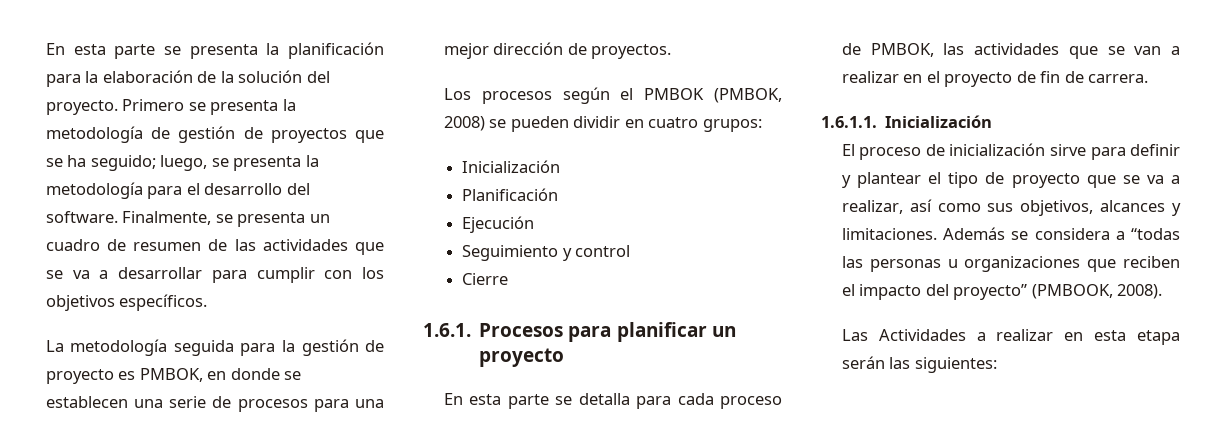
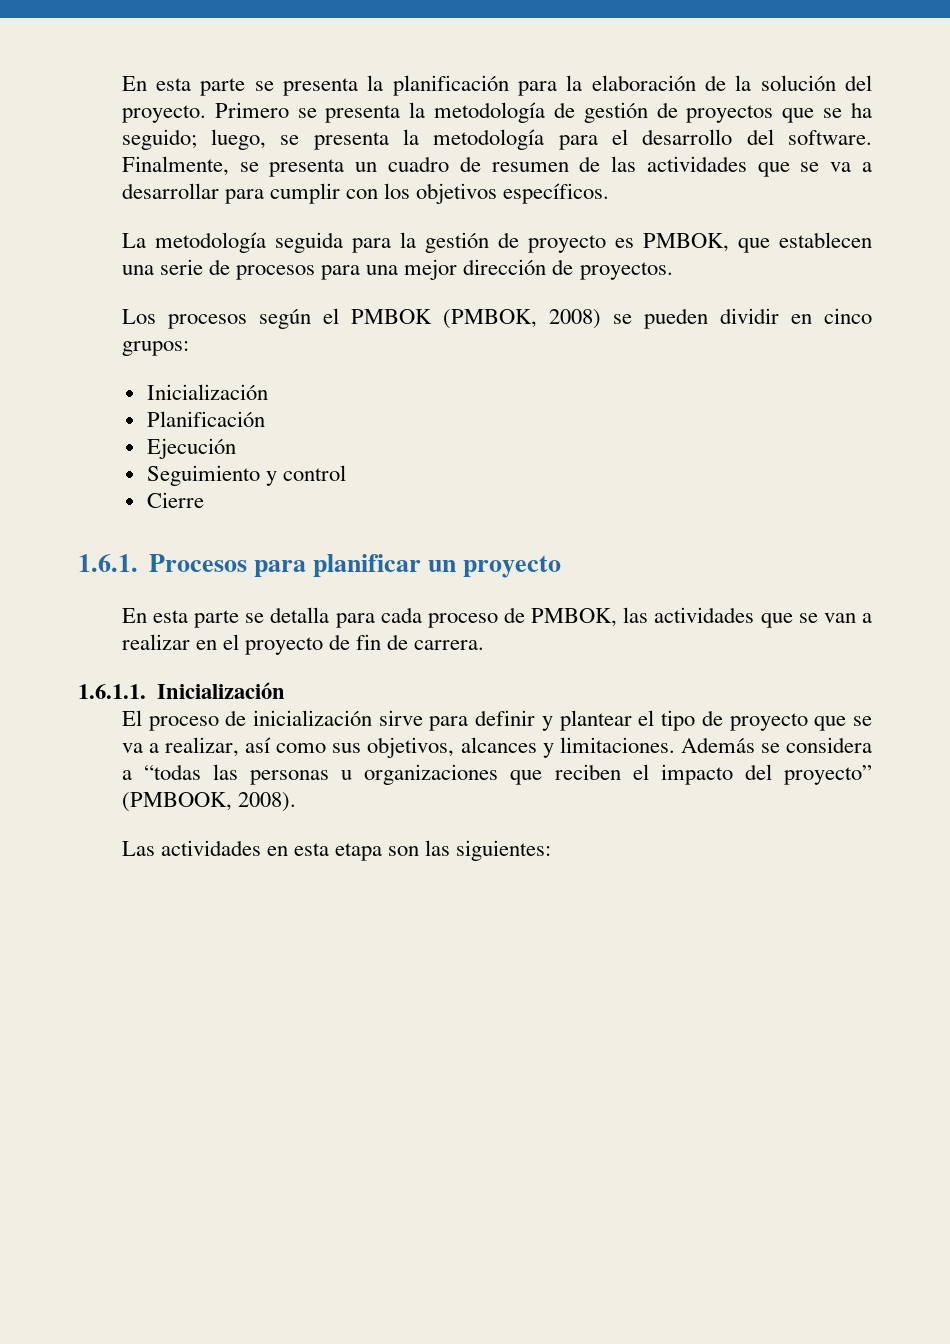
- La metodología seguida para la gestión de proyecto es PMBOK, en donde se establecen una serie de procesos para una mejor dirección de proyectos.
+ La metodología seguida para la gestión de proyecto es PMBOK, que establecen una serie de procesos para una mejor dirección de proyectos.
- Los procesos según el PMBOK (PMBOK, 2008) se pueden dividir en cuatro grupos:
+ Los procesos según el PMBOK (PMBOK, 2008) se pueden dividir en cinco grupos:
- Las Actividades a realizar en esta etapa serán las siguientes:
+ Las actividades en esta etapa son las siguientes:

